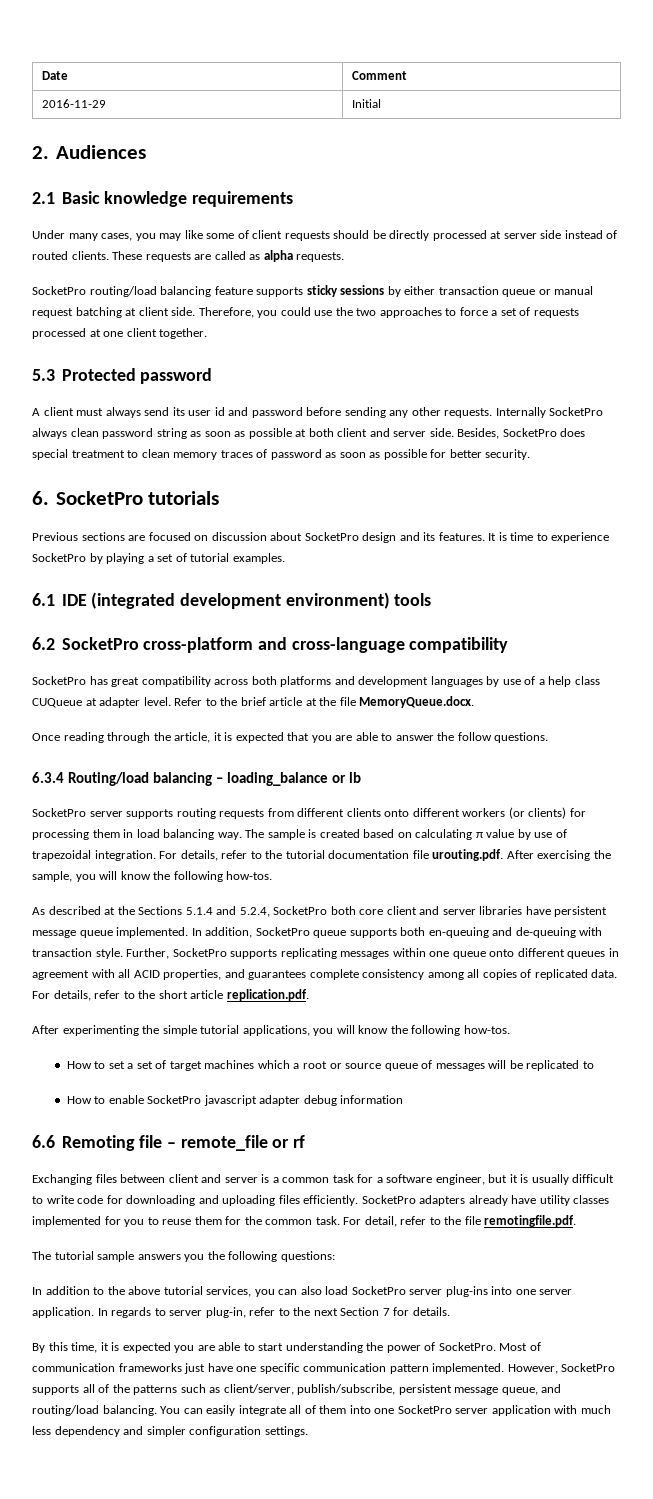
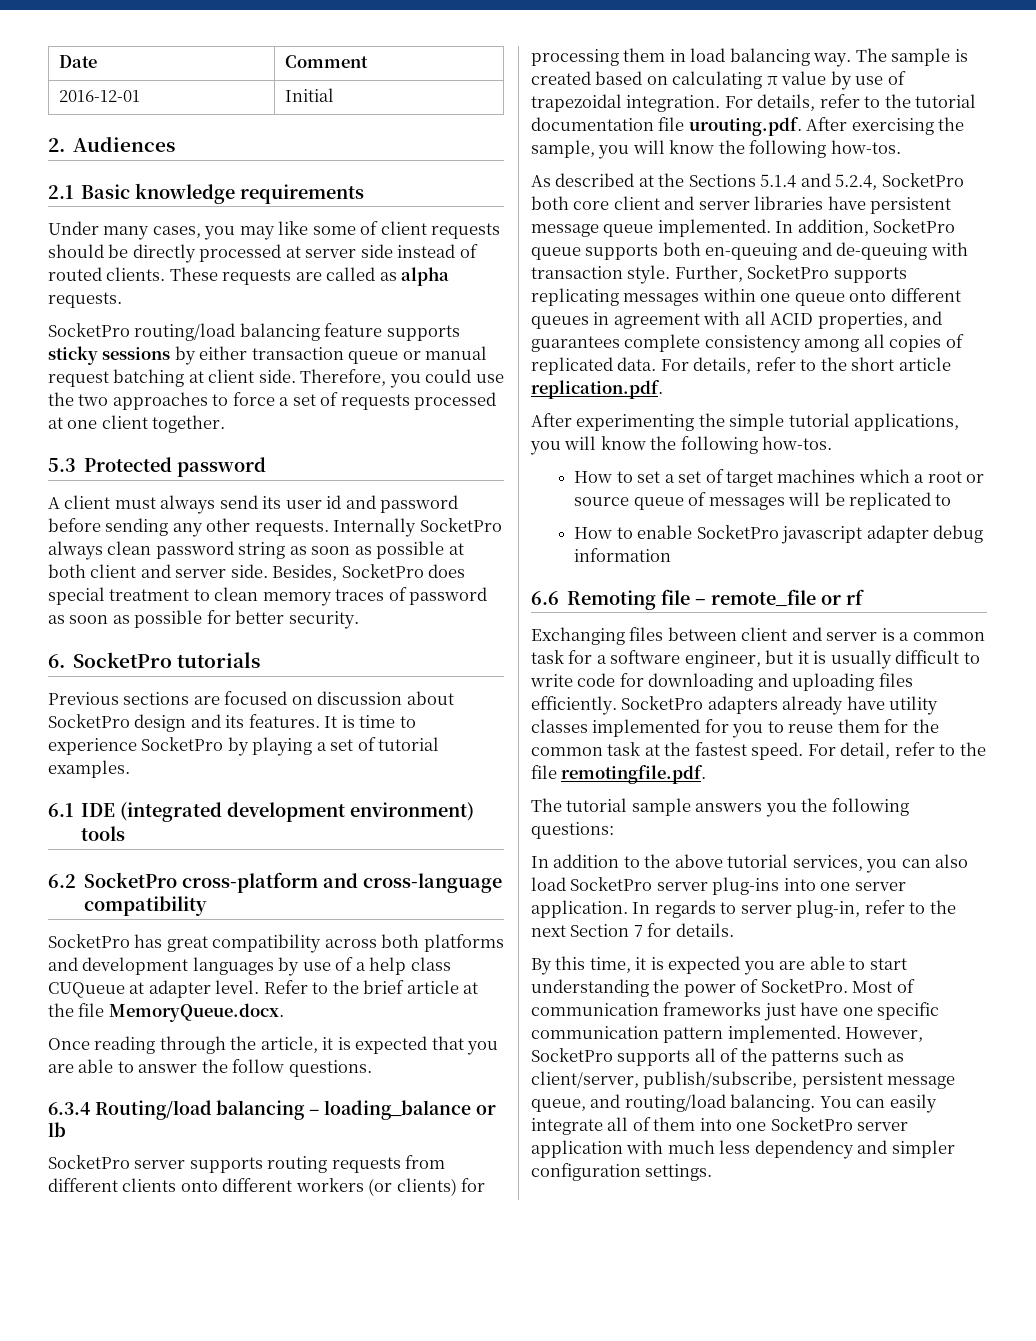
- 2016-11-29 | Initial
+ 2016-12-01 | Initial
- SocketPro adapters already have utility classes implemented for you to reuse them for the common task.
+ SocketPro adapters already have utility classes implemented for you to reuse them for the common task at the fastest speed.

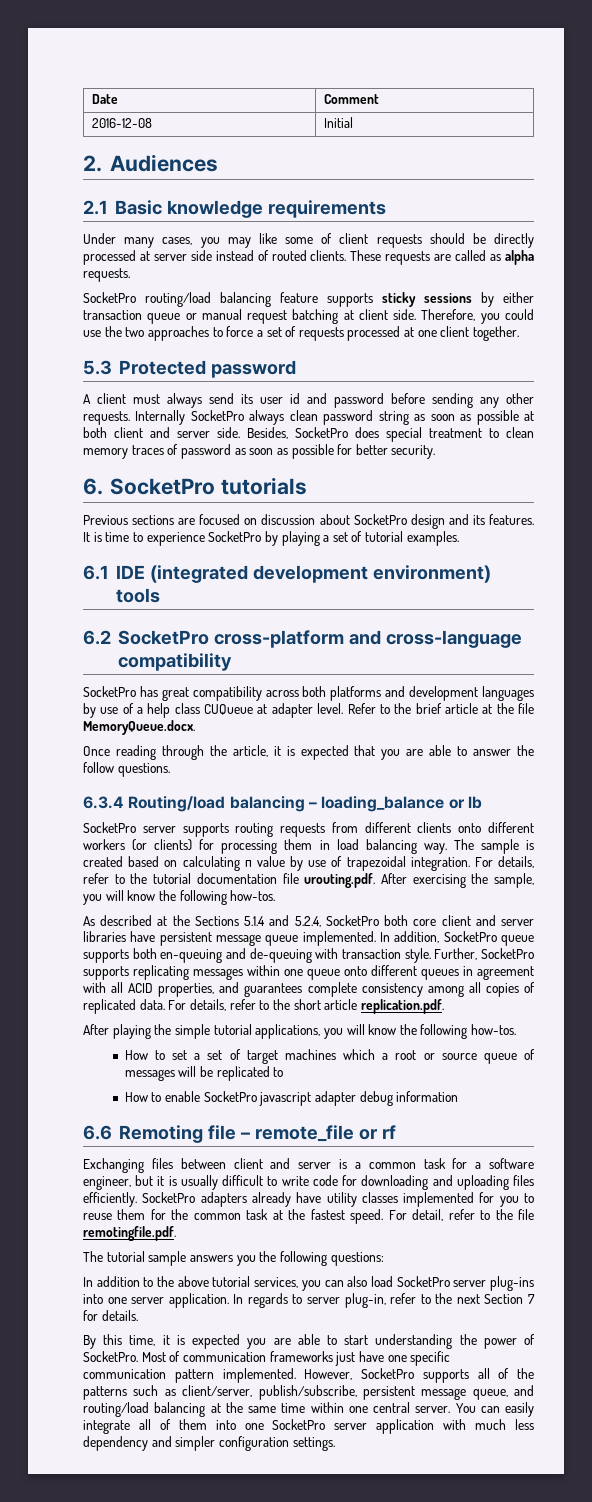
- 2016-12-01 | Initial
+ 2016-12-08 | Initial
- After experimenting the simple tutorial applications, you will know the following how-tos.
+ After playing the simple tutorial applications, you will know the following how-tos.
- However, SocketPro supports all of the patterns such as client/server, publish/subscribe, persistent message queue, and routing/load balancing.
+ However, SocketPro supports all of the patterns such as client/server, publish/subscribe, persistent message queue, and routing/load balancing at the same time within one central server.

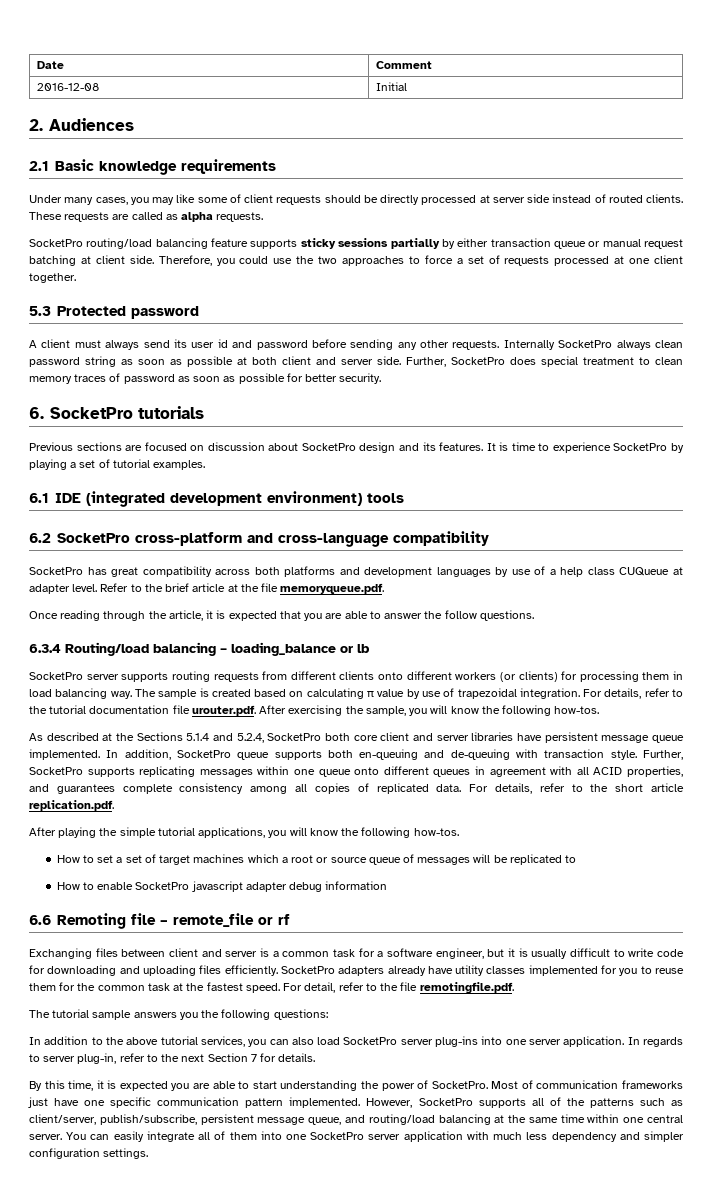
- SocketPro routing/load balancing feature supports sticky sessions by either transaction queue or manual request batching at client side.
+ SocketPro routing/load balancing feature supports sticky sessions partially by either transaction queue or manual request batching at client side.
- Besides, SocketPro does special treatment to clean memory traces of password as soon as possible for better security.
+ Further, SocketPro does special treatment to clean memory traces of password as soon as possible for better security.
- Refer to the brief article at the file MemoryQueue.docx.
+ Refer to the brief article at the file memoryqueue.pdf.
- For details, refer to the tutorial documentation file urouting.pdf. After exercising the sample, you will know the following how-tos.
+ For details, refer to the tutorial documentation file urouter.pdf. After exercising the sample, you will know the following how-tos.

